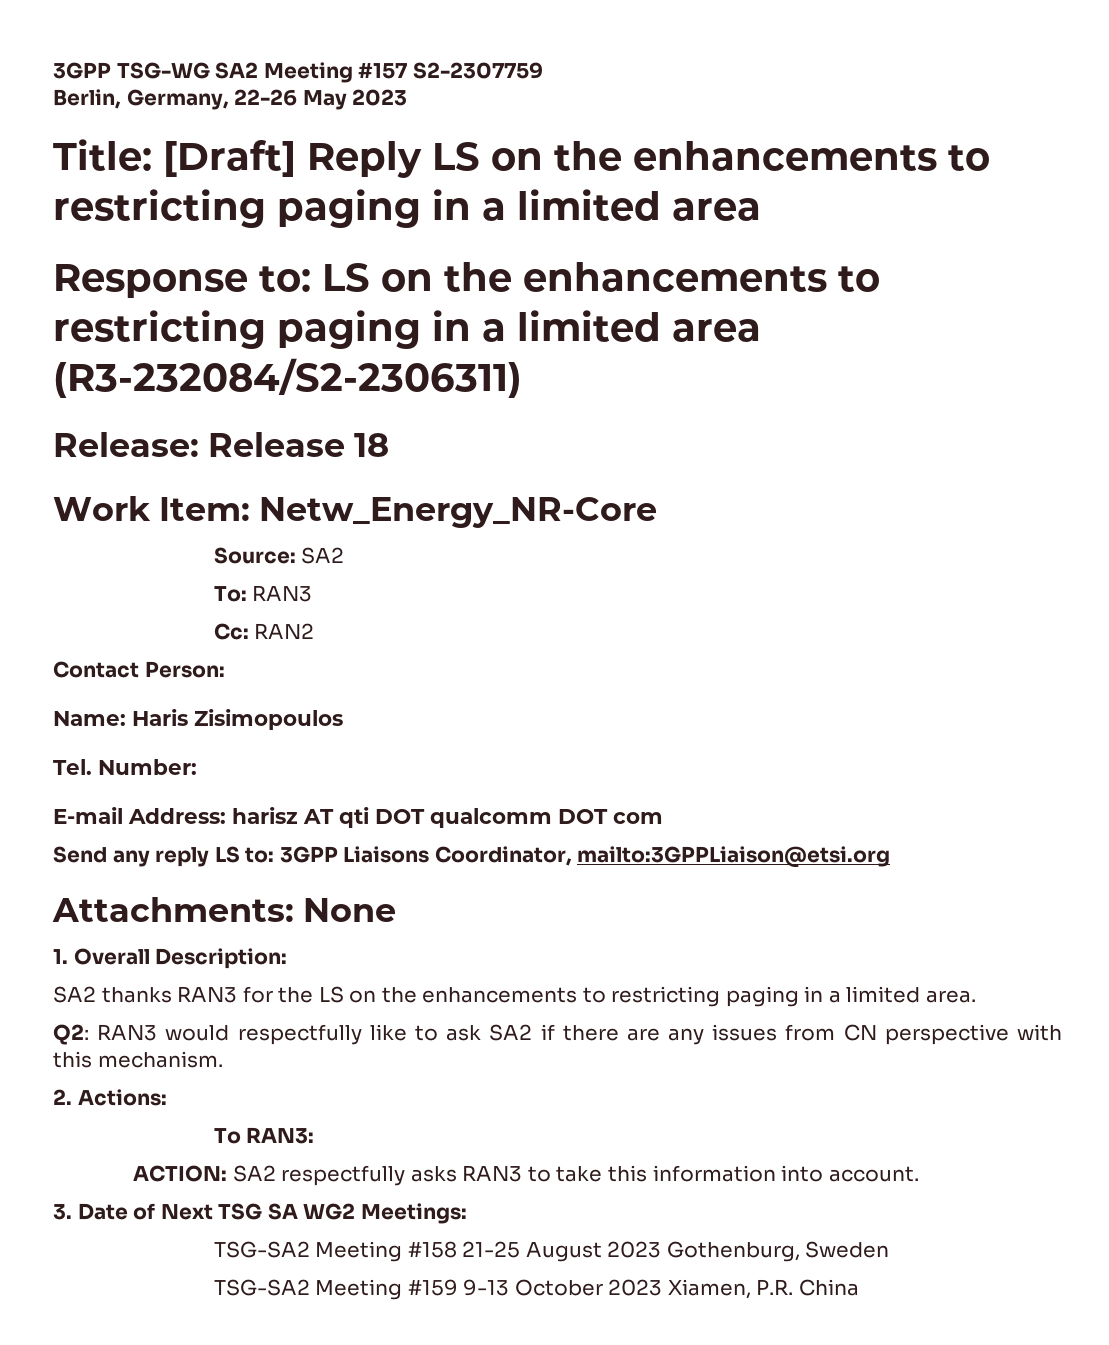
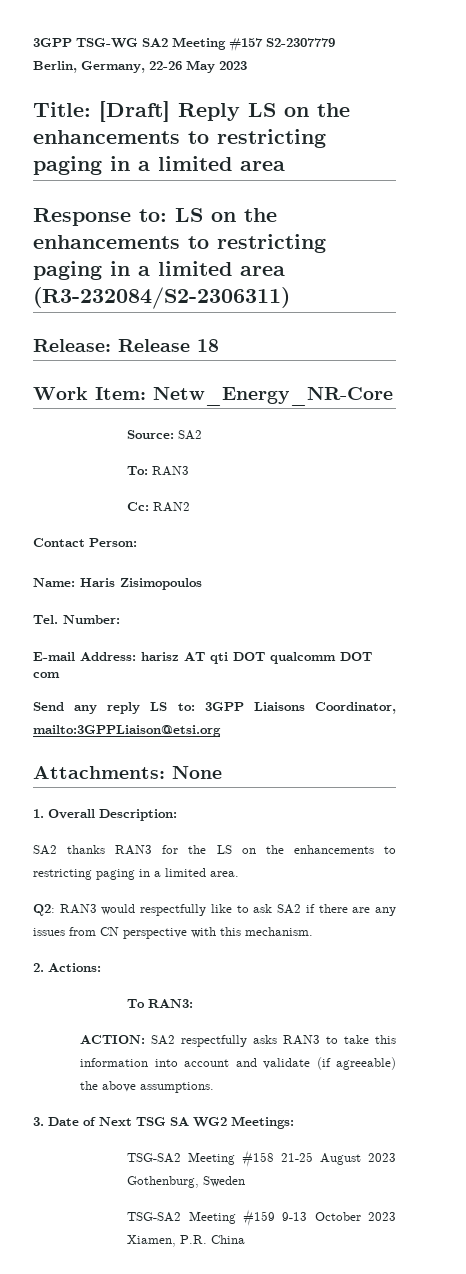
- 3GPP TSG-WG SA2 Meeting #157 S2-2307759
+ 3GPP TSG-WG SA2 Meeting #157 S2-2307779
- ACTION: SA2 respectfully asks RAN3 to take this information into account.
+ ACTION: SA2 respectfully asks RAN3 to take this information into account and validate (if agreeable) the above assumptions.

